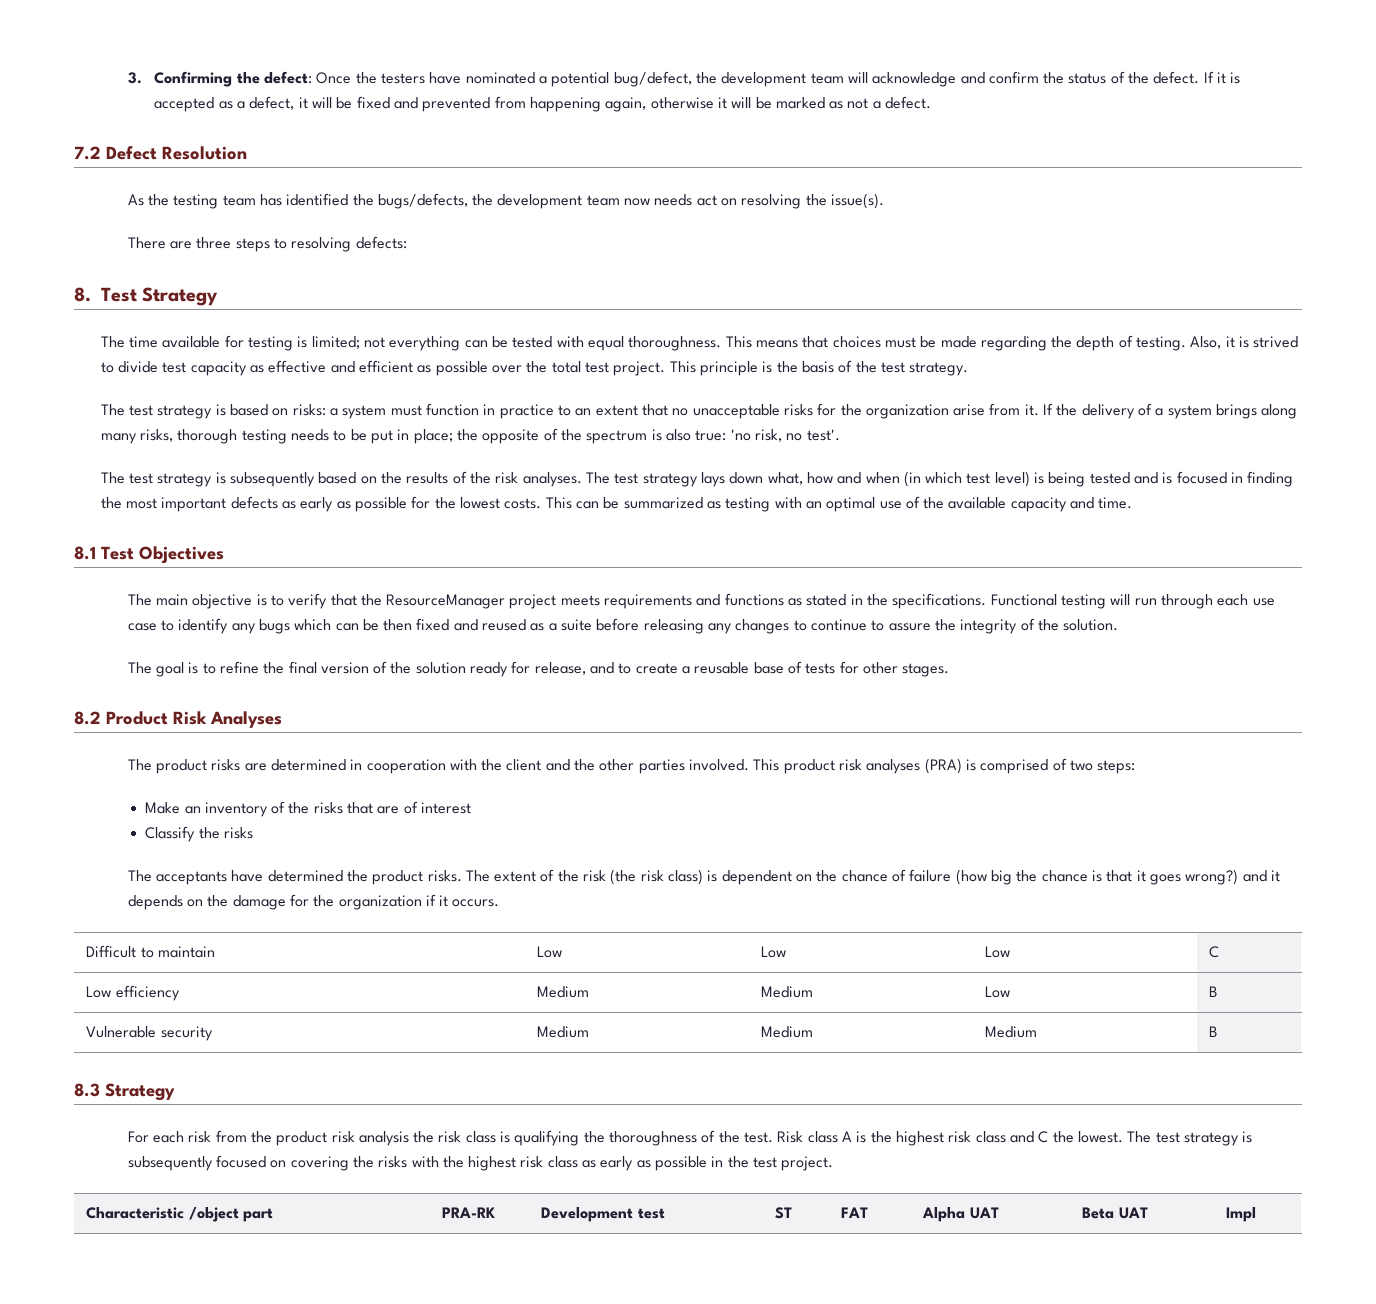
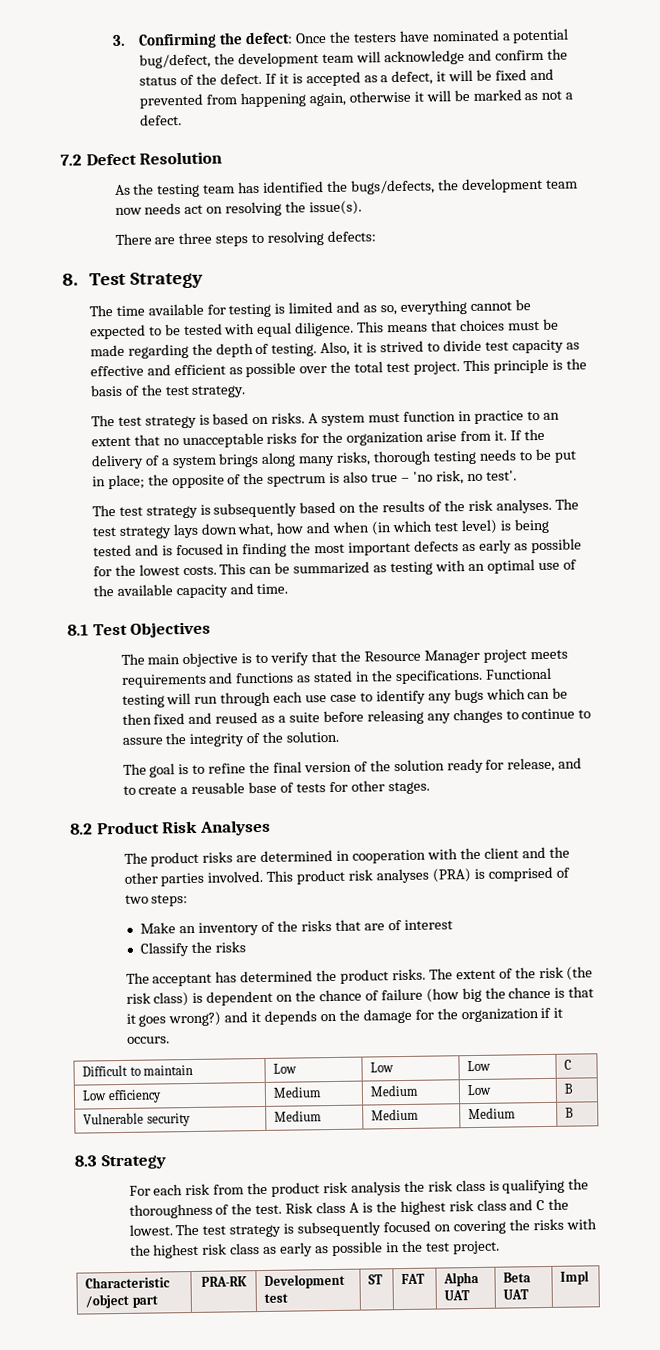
- The time available for testing is limited; not everything can be tested with equal thoroughness.
+ The time available for testing is limited and as so, everything cannot be expected to be tested with equal diligence.
- The test strategy is based on risks: a system must function in practice to an extent that no unacceptable risks for the organization arise from it.
+ The test strategy is based on risks. A system must function in practice to an extent that no unacceptable risks for the organization arise from it.
- If the delivery of a system brings along many risks, thorough testing needs to be put in place; the opposite of the spectrum is also true: 'no risk, no test'.
+ If the delivery of a system brings along many risks, thorough testing needs to be put in place; the opposite of the spectrum is also true – 'no risk, no test'.
- The main objective is to verify that the ResourceManager project meets requirements and functions as stated in the specifications.
+ The main objective is to verify that the Resource Manager project meets requirements and functions as stated in the specifications.
- The acceptants have determined the product risks.
+ The acceptant has determined the product risks.

